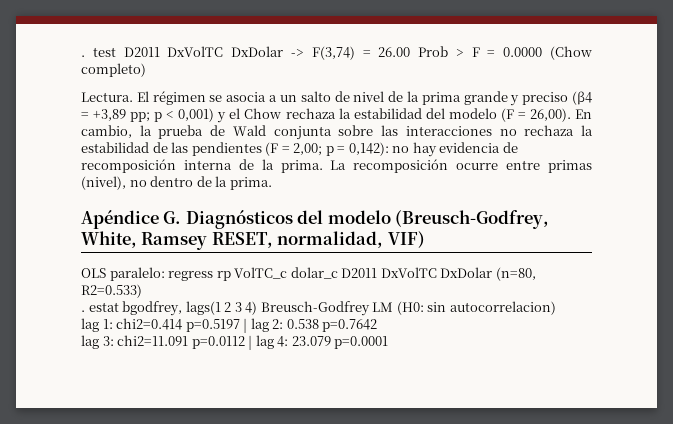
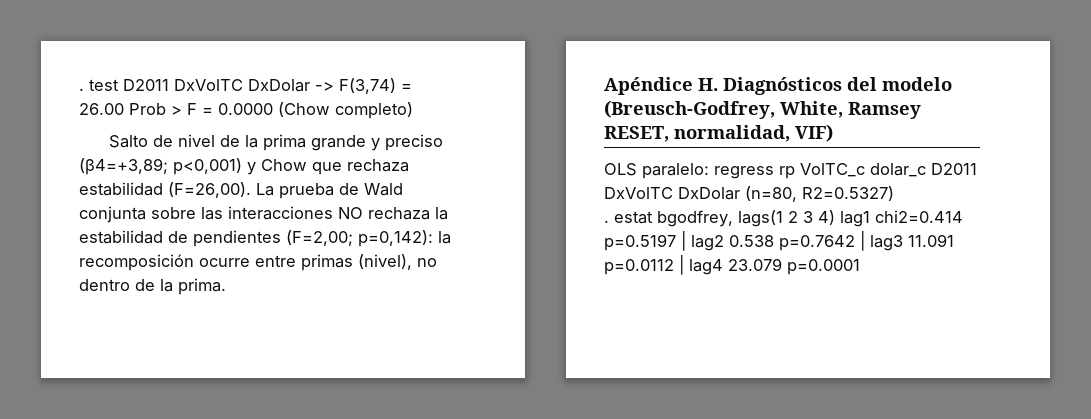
- Lectura. El régimen se asocia a un salto de nivel de la prima grande y preciso (β4 = +3,89 pp; p < 0,001) y el Chow rechaza la estabilidad del modelo (F = 26,00). En cambio, la prueba de Wald conjunta sobre las interacciones no rechaza la estabilidad de las pendientes (F = 2,00; p = 0,142): no hay evidencia de recomposición interna de la prima. La recomposición ocurre entre primas (nivel), no dentro de la prima.
+ Salto de nivel de la prima grande y preciso (β4=+3,89; p<0,001) y Chow que rechaza estabilidad (F=26,00). La prueba de Wald conjunta sobre las interacciones NO rechaza la estabilidad de pendientes (F=2,00; p=0,142): la recomposición ocurre entre primas (nivel), no dentro de la prima.
- Apéndice G. Diagnósticos del modelo (Breusch-Godfrey, White, Ramsey RESET, normalidad, VIF)
+ Apéndice H. Diagnósticos del modelo (Breusch-Godfrey, White, Ramsey RESET, normalidad, VIF)
- OLS paralelo: regress rp VolTC_c dolar_c D2011 DxVolTC DxDolar (n=80, R2=0.533)
+ OLS paralelo: regress rp VolTC_c dolar_c D2011 DxVolTC DxDolar (n=80, R2=0.5327)
- . estat bgodfrey, lags(1 2 3 4) Breusch-Godfrey LM (H0: sin autocorrelacion)
- lag 1: chi2=0.414 p=0.5197 | lag 2: 0.538 p=0.7642
- lag 3: chi2=11.091 p=0.0112 | lag 4: 23.079 p=0.0001
+ . estat bgodfrey, lags(1 2 3 4) lag1 chi2=0.414 p=0.5197 | lag2 0.538 p=0.7642 | lag3 11.091 p=0.0112 | lag4 23.079 p=0.0001

